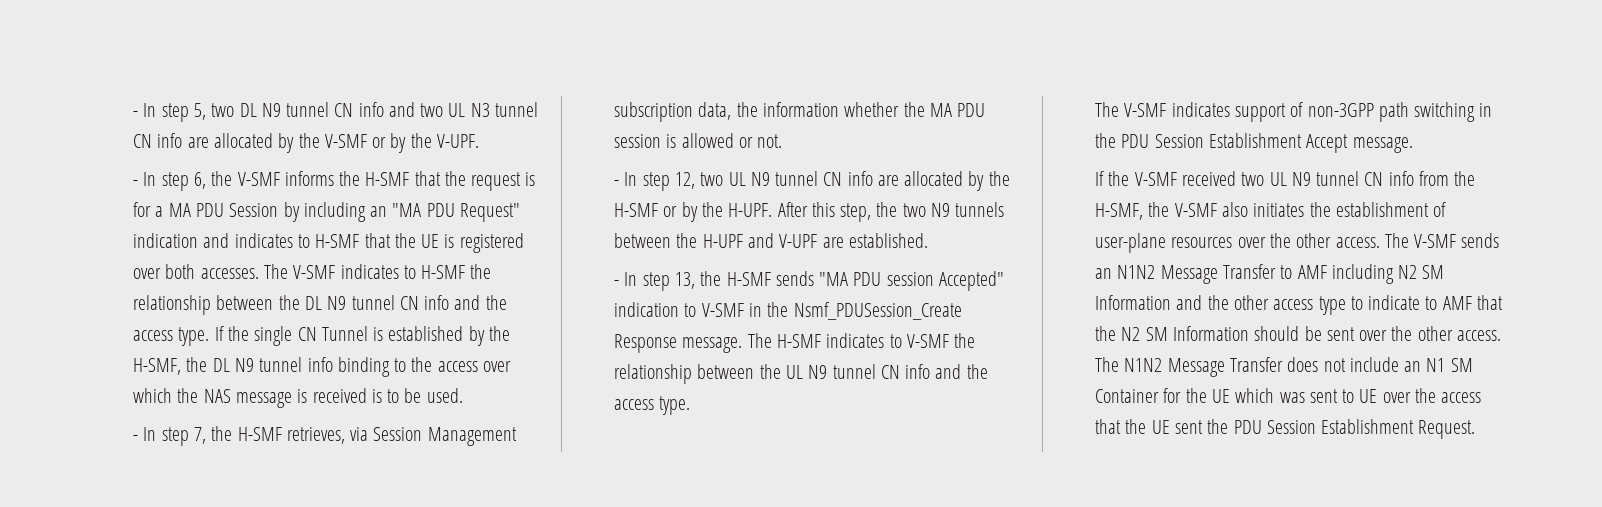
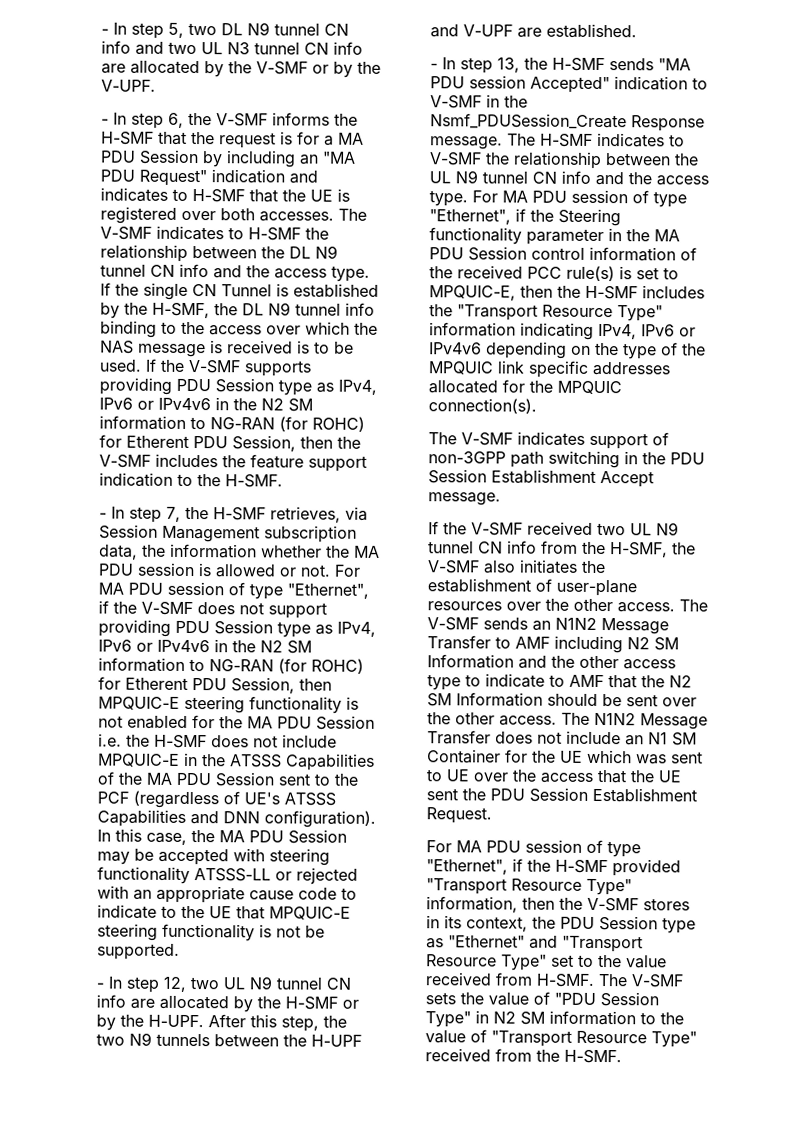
+ If the V-SMF supports providing PDU Session type as IPv4, IPv6 or IPv4v6 in the N2 SM information to NG-RAN (for ROHC) for Etherent PDU Session, then the V-SMF includes the feature support indication to the H-SMF.
+ For MA PDU session of type "Ethernet", if the V-SMF does not support providing PDU Session type as IPv4, IPv6 or IPv4v6 in the N2 SM information to NG-RAN (for ROHC) for Etherent PDU Session, then MPQUIC-E steering functionality is not enabled for the MA PDU Session i.e. the H-SMF does not include MPQUIC-E in the ATSSS Capabilities of the MA PDU Session sent to the PCF (regardless of UE's ATSSS Capabilities and DNN configuration). In this case, the MA PDU Session may be accepted with steering functionality ATSSS-LL or rejected with an appropriate cause code to indicate to the UE that MPQUIC-E steering functionality is not be supported.
+ For MA PDU session of type "Ethernet", if the Steering functionality parameter in the MA PDU Session control information of the received PCC rule(s) is set to MPQUIC-E, then the H-SMF includes the "Transport Resource Type" information indicating IPv4, IPv6 or IPv4v6 depending on the type of the MPQUIC link specific addresses allocated for the MPQUIC connection(s).
+ For MA PDU session of type "Ethernet", if the H-SMF provided "Transport Resource Type" information, then the V-SMF stores in its context, the PDU Session type as "Ethernet" and "Transport Resource Type" set to the value received from H-SMF. The V-SMF sets the value of "PDU Session Type" in N2 SM information to the value of "Transport Resource Type" received from the H-SMF.

